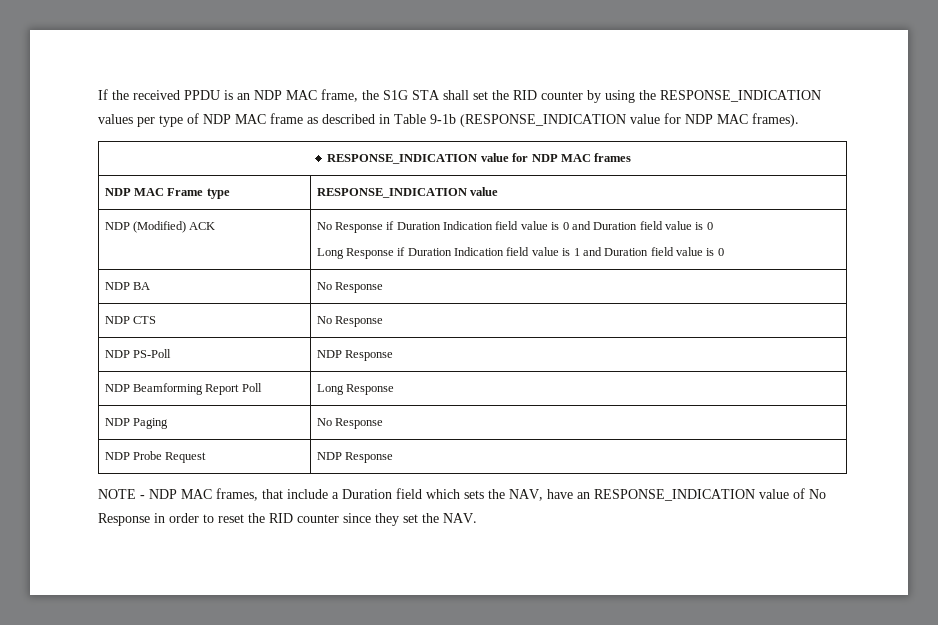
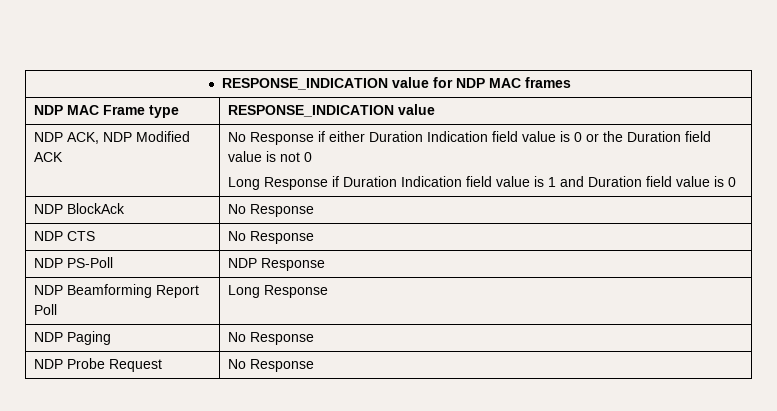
- If the received PPDU is an NDP MAC frame, the S1G STA shall set the RID counter by using the RESPONSE_INDICATION values per type of NDP MAC frame as described in Table 9-1b (RESPONSE_INDICATION value for NDP MAC frames).
- NDP (Modified) ACK | No Response if Duration Indication field value is 0 and Duration field value is 0
+ NDP ACK, NDP Modified ACK | No Response if either Duration Indication field value is 0 or the Duration field value is not 0
- NDP BA | No Response
+ NDP BlockAck | No Response
- NDP Probe Request | NDP Response
- NOTE - NDP MAC frames, that include a Duration field which sets the NAV, have an RESPONSE_INDICATION value of No Response in order to reset the RID counter since they set the NAV.
+ NDP Probe Request | No Response

